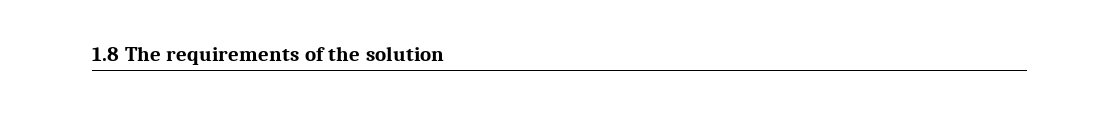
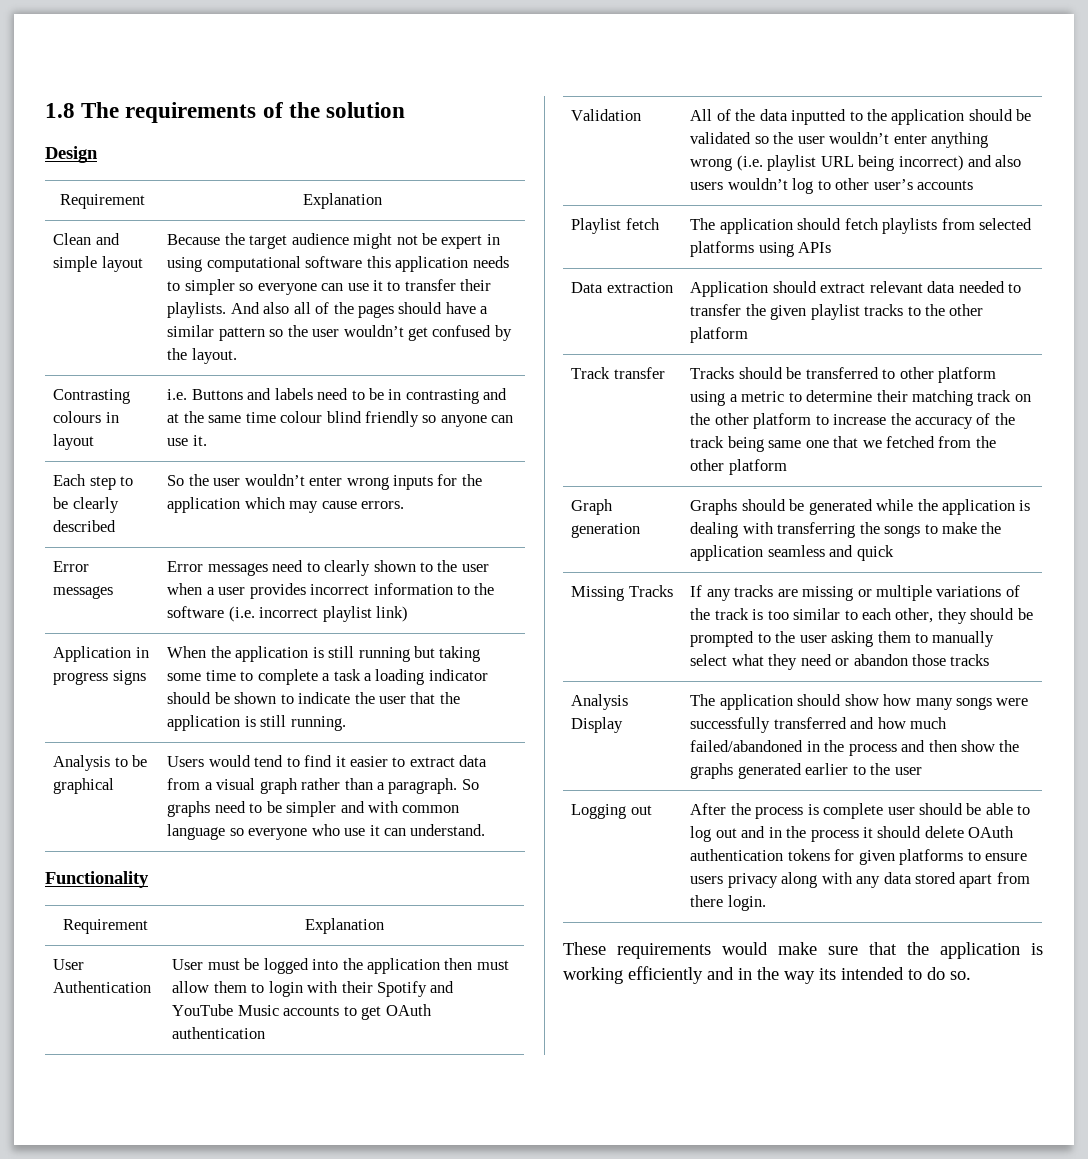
+ Design
+ Requirement | Explanation
+ Clean and simple layout | Because the target audience might not be expert in using computational software this application needs to simpler so everyone can use it to transfer their playlists. And also all of the pages should have a similar pattern so the user wouldn’t get confused by the layout.
+ Contrasting colours in layout | i.e. Buttons and labels need to be in contrasting and at the same time colour blind friendly so anyone can use it.
+ Each step to be clearly described | So the user wouldn’t enter wrong inputs for the application which may cause errors.
+ Error messages | Error messages need to clearly shown to the user when a user provides incorrect information to the software (i.e. incorrect playlist link)
+ Application in progress signs | When the application is still running but taking some time to complete a task a loading indicator should be shown to indicate the user that the application is still running.
+ Analysis to be graphical | Users would tend to find it easier to extract data from a visual graph rather than a paragraph. So graphs need to be simpler and with common language so everyone who use it can understand.
+ Functionality
+ Requirement | Explanation
+ User Authentication | User must be logged into the application then must allow them to login with their Spotify and YouTube Music accounts to get OAuth authentication
+ Validation | All of the data inputted to the application should be validated so the user wouldn’t enter anything wrong (i.e. playlist URL being incorrect) and also users wouldn’t log to other user’s accounts
+ Playlist fetch | The application should fetch playlists from selected platforms using APIs
+ Data extraction | Application should extract relevant data needed to transfer the given playlist tracks to the other platform
+ Track transfer | Tracks should be transferred to other platform using a metric to determine their matching track on the other platform to increase the accuracy of the track being same one that we fetched from the other platform
+ Graph generation | Graphs should be generated while the application is dealing with transferring the songs to make the application seamless and quick
+ Missing Tracks | If any tracks are missing or multiple variations of the track is too similar to each other, they should be prompted to the user asking them to manually select what they need or abandon those tracks
+ Analysis Display | The application should show how many songs were successfully transferred and how much failed/abandoned in the process and then show the graphs generated earlier to the user
+ Logging out | After the process is complete user should be able to log out and in the process it should delete OAuth authentication tokens for given platforms to ensure users privacy along with any data stored apart from there login.
+ These requirements would make sure that the application is working efficiently and in the way its intended to do so.

